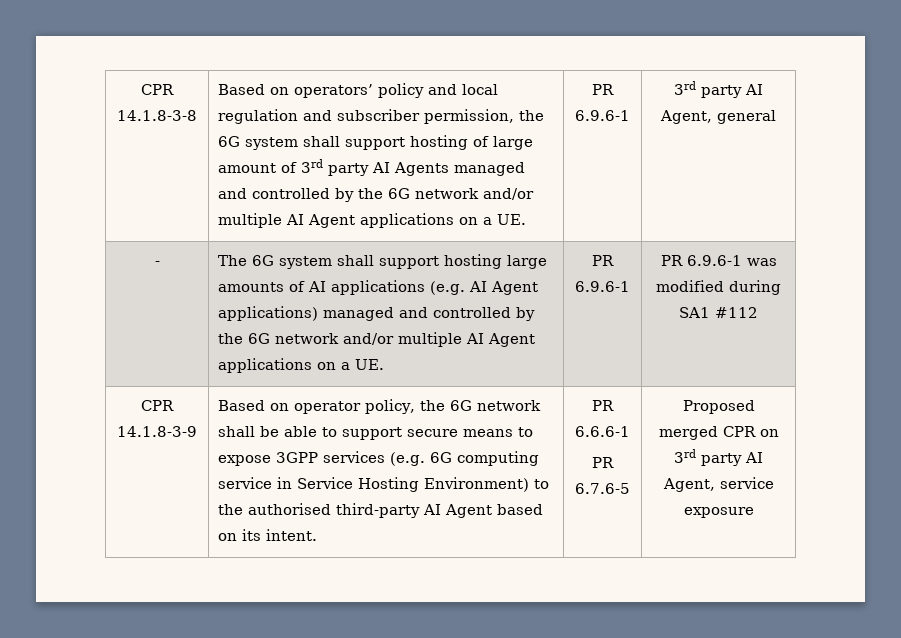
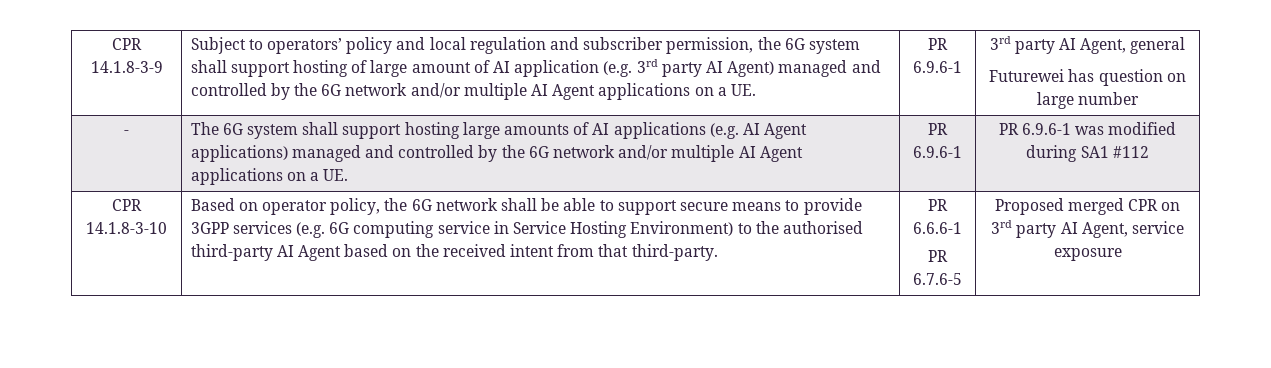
- CPR 14.1.8-3-8 | Based on operators’ policy and local regulation and subscriber permission, the 6G system shall support hosting of large amount of 3rd party AI Agents managed and controlled by the 6G network and/or multiple AI Agent applications on a UE.
+ CPR 14.1.8-3-9 | Subject to operators’ policy and local regulation and subscriber permission, the 6G system shall support hosting of large amount of AI application (e.g. 3rd party AI Agent) managed and controlled by the 6G network and/or multiple AI Agent applications on a UE.
+ Futurewei has question on large number
- CPR 14.1.8-3-9
+ CPR 14.1.8-3-10
- Based on operator policy, the 6G network shall be able to support secure means to expose 3GPP services (e.g. 6G computing service in Service Hosting Environment) to the authorised third-party AI Agent based on its intent.
+ Based on operator policy, the 6G network shall be able to support secure means to provide 3GPP services (e.g. 6G computing service in Service Hosting Environment) to the authorised third-party AI Agent based on the received intent from that third-party.

